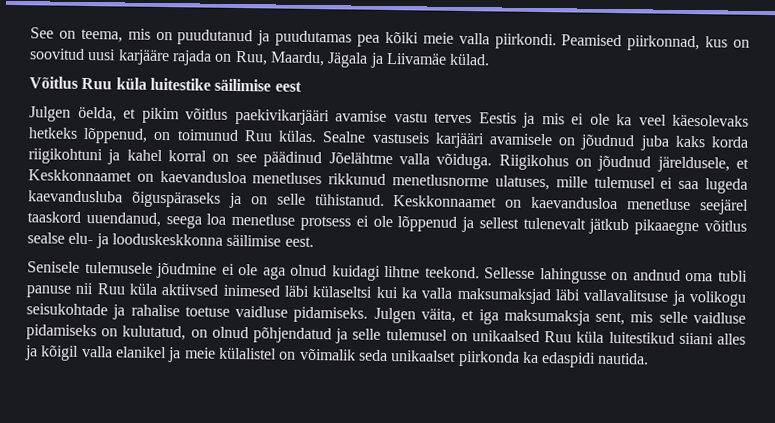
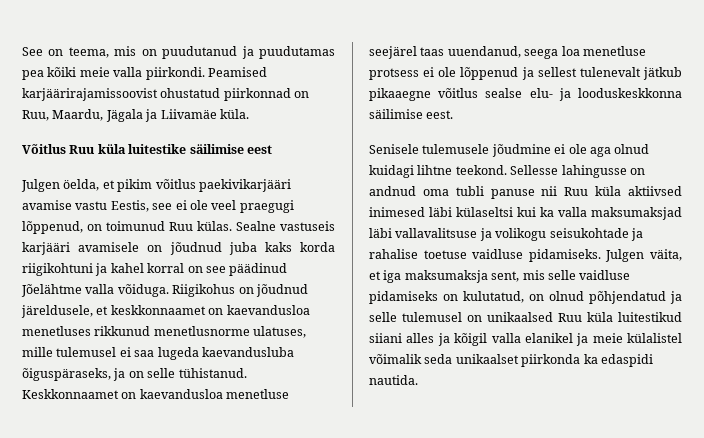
- Peamised piirkonnad, kus on soovitud uusi karjääre rajada on Ruu, Maardu, Jägala ja Liivamäe külad.
+ Peamised karjäärirajamissoovist ohustatud piirkonnad on Ruu, Maardu, Jägala ja Liivamäe küla.
- Julgen öelda, et pikim võitlus paekivikarjääri avamise vastu terves Eestis ja mis ei ole ka veel käesolevaks hetkeks lõppenud, on toimunud Ruu külas.
+ Julgen öelda, et pikim võitlus paekivikarjääri avamise vastu Eestis, see ei ole veel praegugi lõppenud, on toimunud Ruu külas.
- Riigikohus on jõudnud järeldusele, et Keskkonnaamet on kaevandusloa menetluses rikkunud menetlusnorme ulatuses, mille tulemusel ei saa lugeda kaevandusluba õiguspäraseks ja on selle tühistanud.
+ Riigikohus on jõudnud järeldusele, et keskkonnaamet on kaevandusloa menetluses rikkunud menetlusnorme ulatuses, mille tulemusel ei saa lugeda kaevandusluba õiguspäraseks, ja on selle tühistanud.
- Keskkonnaamet on kaevandusloa menetluse seejärel taaskord uuendanud, seega loa menetluse protsess ei ole lõppenud ja sellest tulenevalt jätkub pikaaegne võitlus sealse elu- ja looduskeskkonna säilimise eest.
+ Keskkonnaamet on kaevandusloa menetluse seejärel taas uuendanud, seega loa menetluse protsess ei ole lõppenud ja sellest tulenevalt jätkub pikaaegne võitlus sealse elu- ja looduskeskkonna säilimise eest.
- Julgen väita, et iga maksumaksja sent, mis selle vaidluse pidamiseks on kulutatud, on olnud põhjendatud ja selle tulemusel on unikaalsed Ruu küla luitestikud siiani alles ja kõigil valla elanikel ja meie külalistel on võimalik seda unikaalset piirkonda ka edaspidi nautida.
+ Julgen väita, et iga maksumaksja sent, mis selle vaidluse pidamiseks on kulutatud, on olnud põhjendatud ja selle tulemusel on unikaalsed Ruu küla luitestikud siiani alles ja kõigil valla elanikel ja meie külalistel võimalik seda unikaalset piirkonda ka edaspidi nautida.

